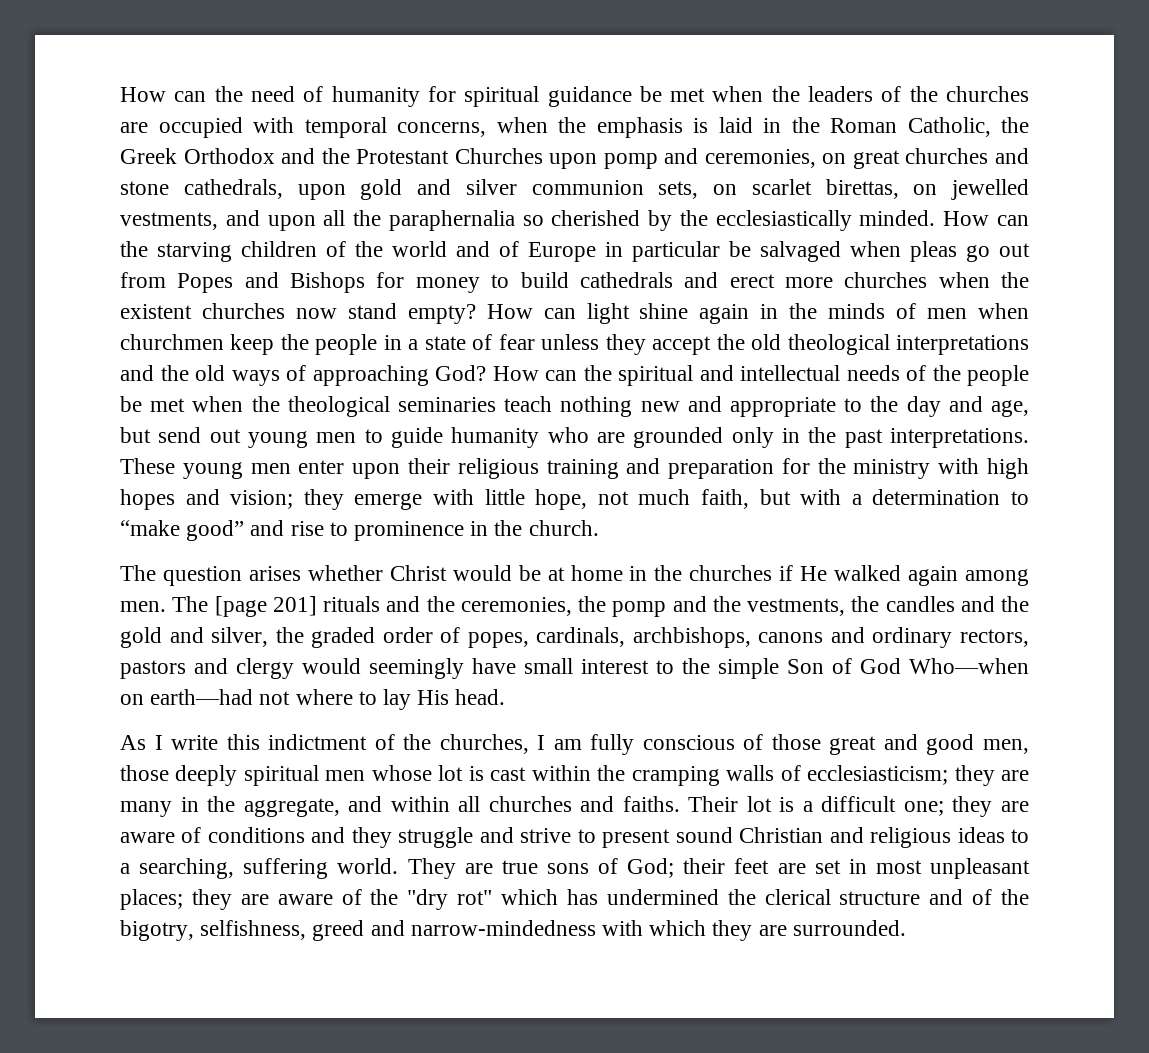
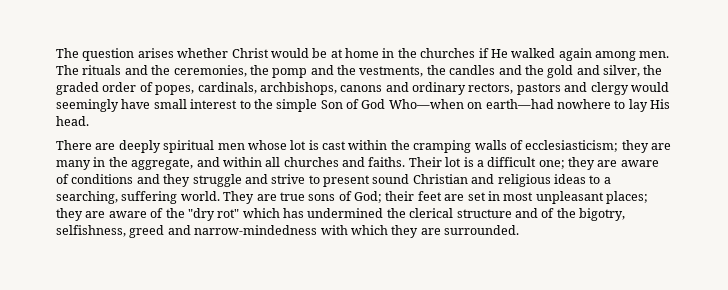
- How can the need of humanity for spiritual guidance be met when the leaders of the churches are occupied with temporal concerns, when the emphasis is laid in the Roman Catholic, the Greek Orthodox and the Protestant Churches upon pomp and ceremonies, on great churches and stone cathedrals, upon gold and silver communion sets, on scarlet birettas, on jewelled vestments, and upon all the paraphernalia so cherished by the ecclesiastically minded. How can the starving children of the world and of Europe in particular be salvaged when pleas go out from Popes and Bishops for money to build cathedrals and erect more churches when the existent churches now stand empty? How can light shine again in the minds of men when churchmen keep the people in a state of fear unless they accept the old theological interpretations and the old ways of approaching God? How can the spiritual and intellectual needs of the people be met when the theological seminaries teach nothing new and appropriate to the day and age, but send out young men to guide humanity who are grounded only in the past interpretations. These young men enter upon their religious training and preparation for the ministry with high hopes and vision; they emerge with little hope, not much faith, but with a determination to “make good” and rise to prominence in the church.
- The [page 201] rituals and the ceremonies, the pomp and the vestments, the candles and the gold and silver, the graded order of popes, cardinals, archbishops, canons and ordinary rectors, pastors and clergy would seemingly have small interest to the simple Son of God Who—when on earth—had not where to lay His head.
+ The rituals and the ceremonies, the pomp and the vestments, the candles and the gold and silver, the graded order of popes, cardinals, archbishops, canons and ordinary rectors, pastors and clergy would seemingly have small interest to the simple Son of God Who—when on earth—had nowhere to lay His head.
- As I write this indictment of the churches, I am fully conscious of those great and good men, those deeply spiritual men whose lot is cast within the cramping walls of ecclesiasticism; they are many in the aggregate, and within all churches and faiths.
+ There are deeply spiritual men whose lot is cast within the cramping walls of ecclesiasticism; they are many in the aggregate, and within all churches and faiths.

